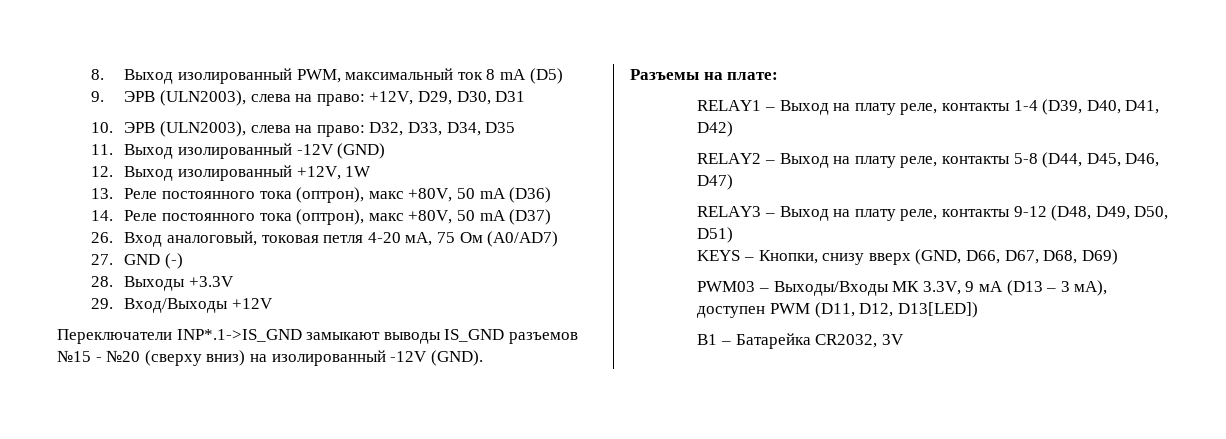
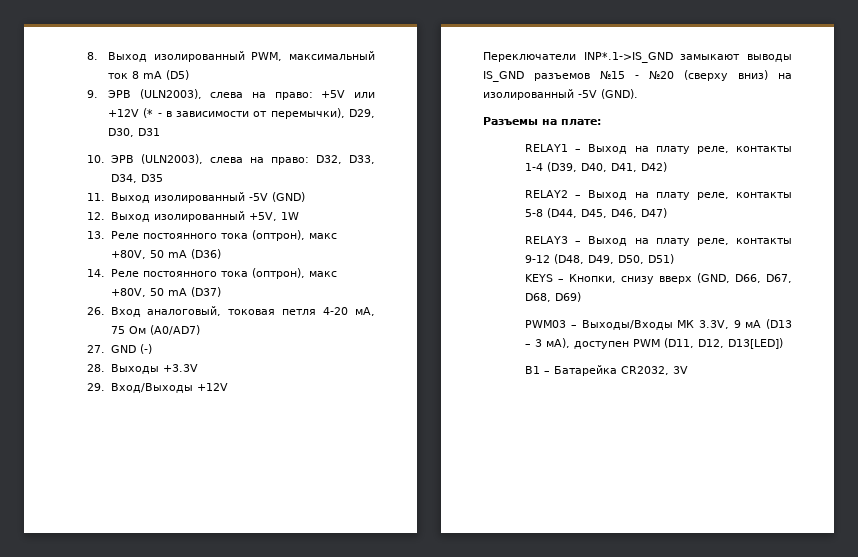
- 9. ЭРВ (ULN2003), слева на право: +12V, D29, D30, D31
+ 9. ЭРВ (ULN2003), слева на право: +5V или +12V (* - в зависимости от перемычки), D29, D30, D31
- 11. Выход изолированный -12V (GND)
+ 11. Выход изолированный -5V (GND)
- 12. Выход изолированный +12V, 1W
+ 12. Выход изолированный +5V, 1W
- Переключатели INP*.1->IS_GND замыкают выводы IS_GND разъемов №15 - №20 (сверху вниз) на изолированный -12V (GND).
+ Переключатели INP*.1->IS_GND замыкают выводы IS_GND разъемов №15 - №20 (сверху вниз) на изолированный -5V (GND).

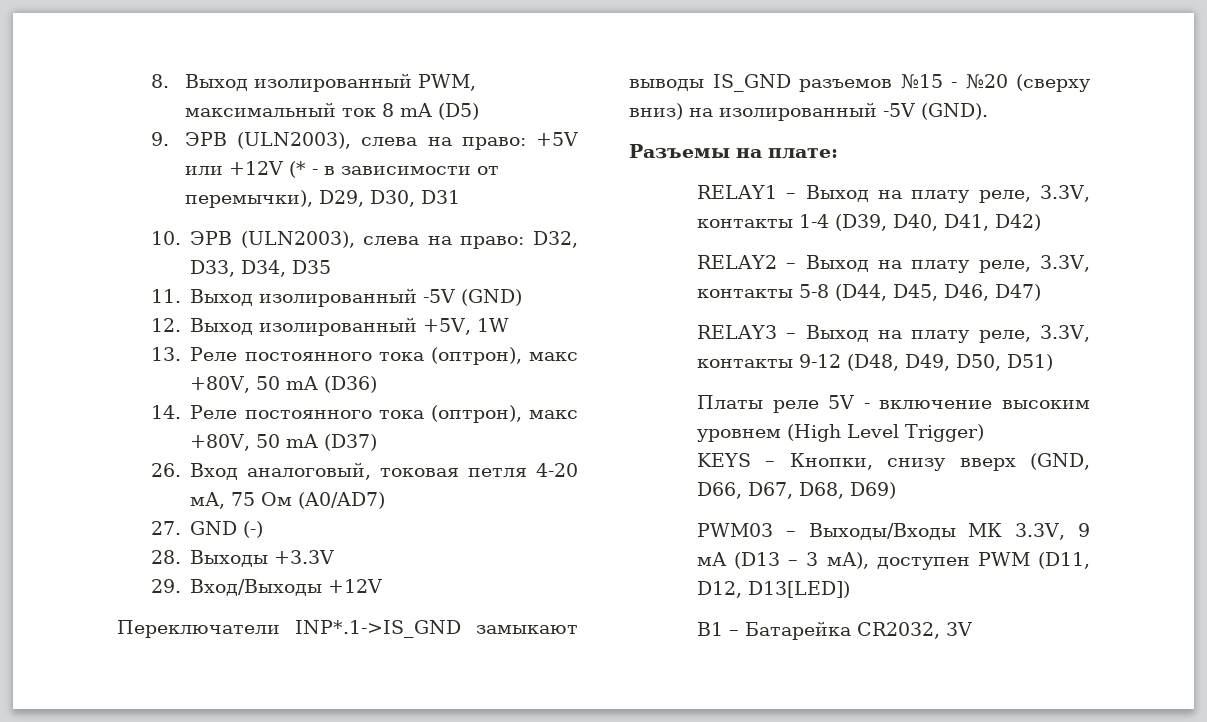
- RELAY1 – Выход на плату реле, контакты 1-4 (D39, D40, D41, D42)
+ RELAY1 – Выход на плату реле, 3.3V, контакты 1-4 (D39, D40, D41, D42)
- RELAY2 – Выход на плату реле, контакты 5-8 (D44, D45, D46, D47)
+ RELAY2 – Выход на плату реле, 3.3V, контакты 5-8 (D44, D45, D46, D47)
- RELAY3 – Выход на плату реле, контакты 9-12 (D48, D49, D50, D51)
+ RELAY3 – Выход на плату реле, 3.3V, контакты 9-12 (D48, D49, D50, D51)
+ Платы реле 5V - включение высоким уровнем (High Level Trigger)

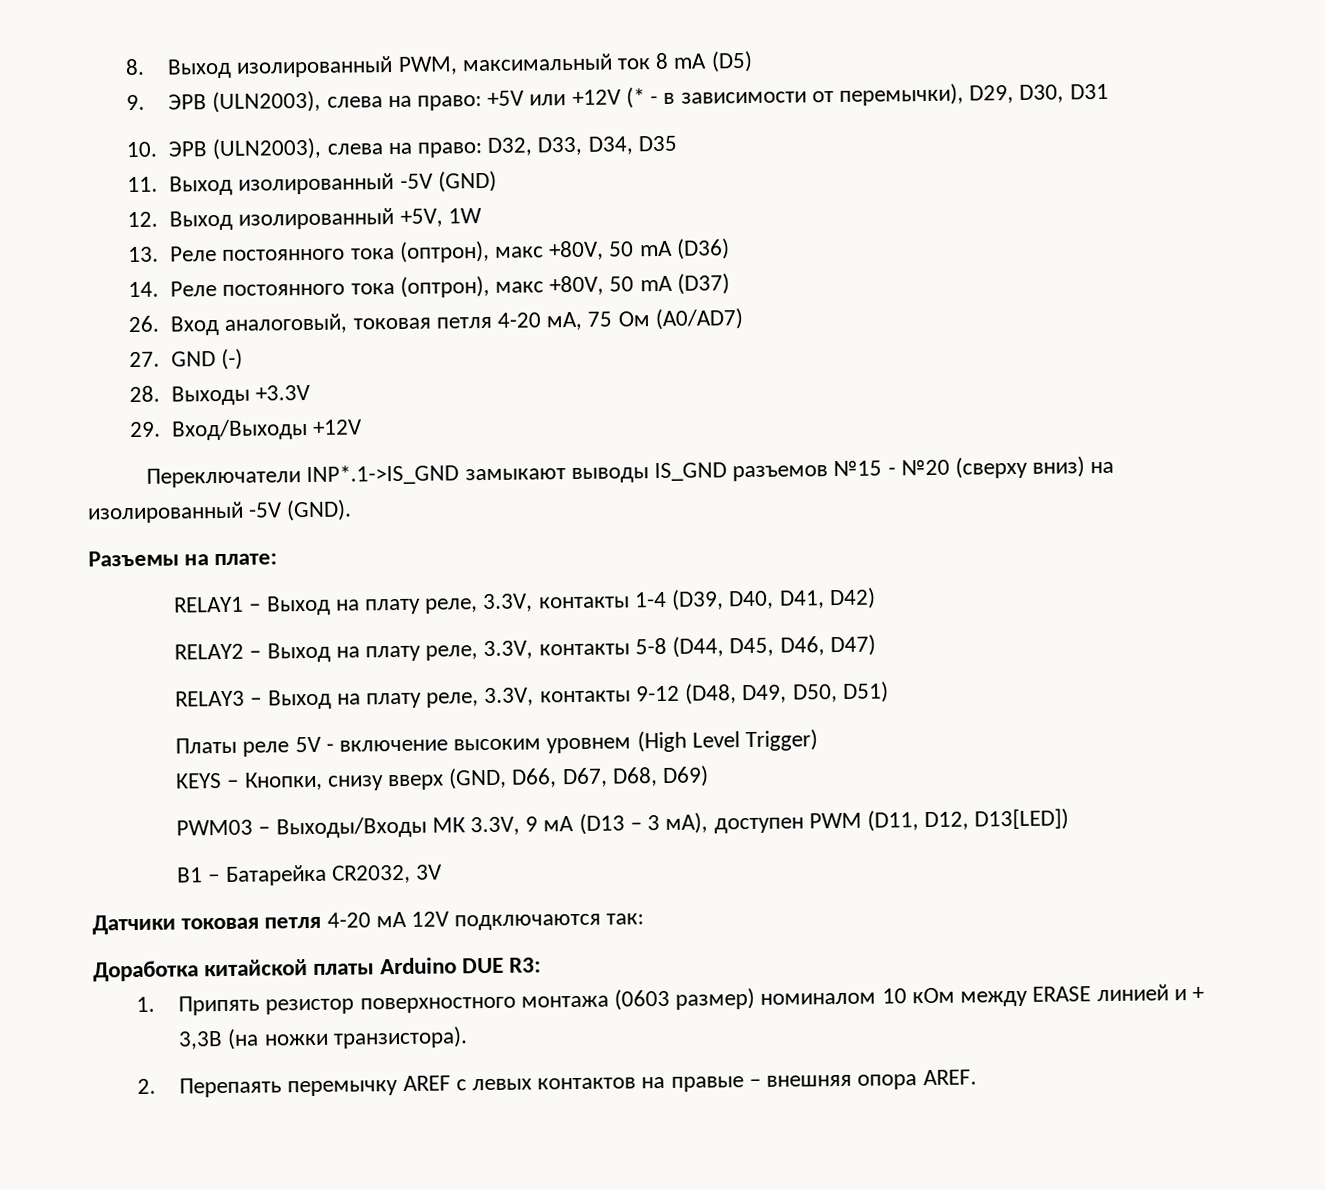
+ Датчики токовая петля 4-20 мА 12V подключаются так:
+ Доработка китайской платы Arduino DUE R3:
+ 1. Припять резистор поверхностного монтажа (0603 размер) номиналом 10 кОм между ERASE линией и + 3,3В (на ножки транзистора).
+ 2. Перепаять перемычку AREF с левых контактов на правые – внешняя опора AREF.

